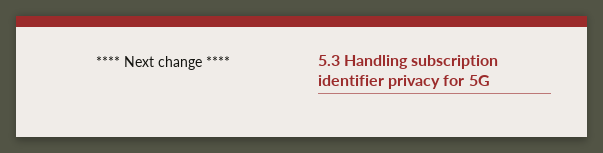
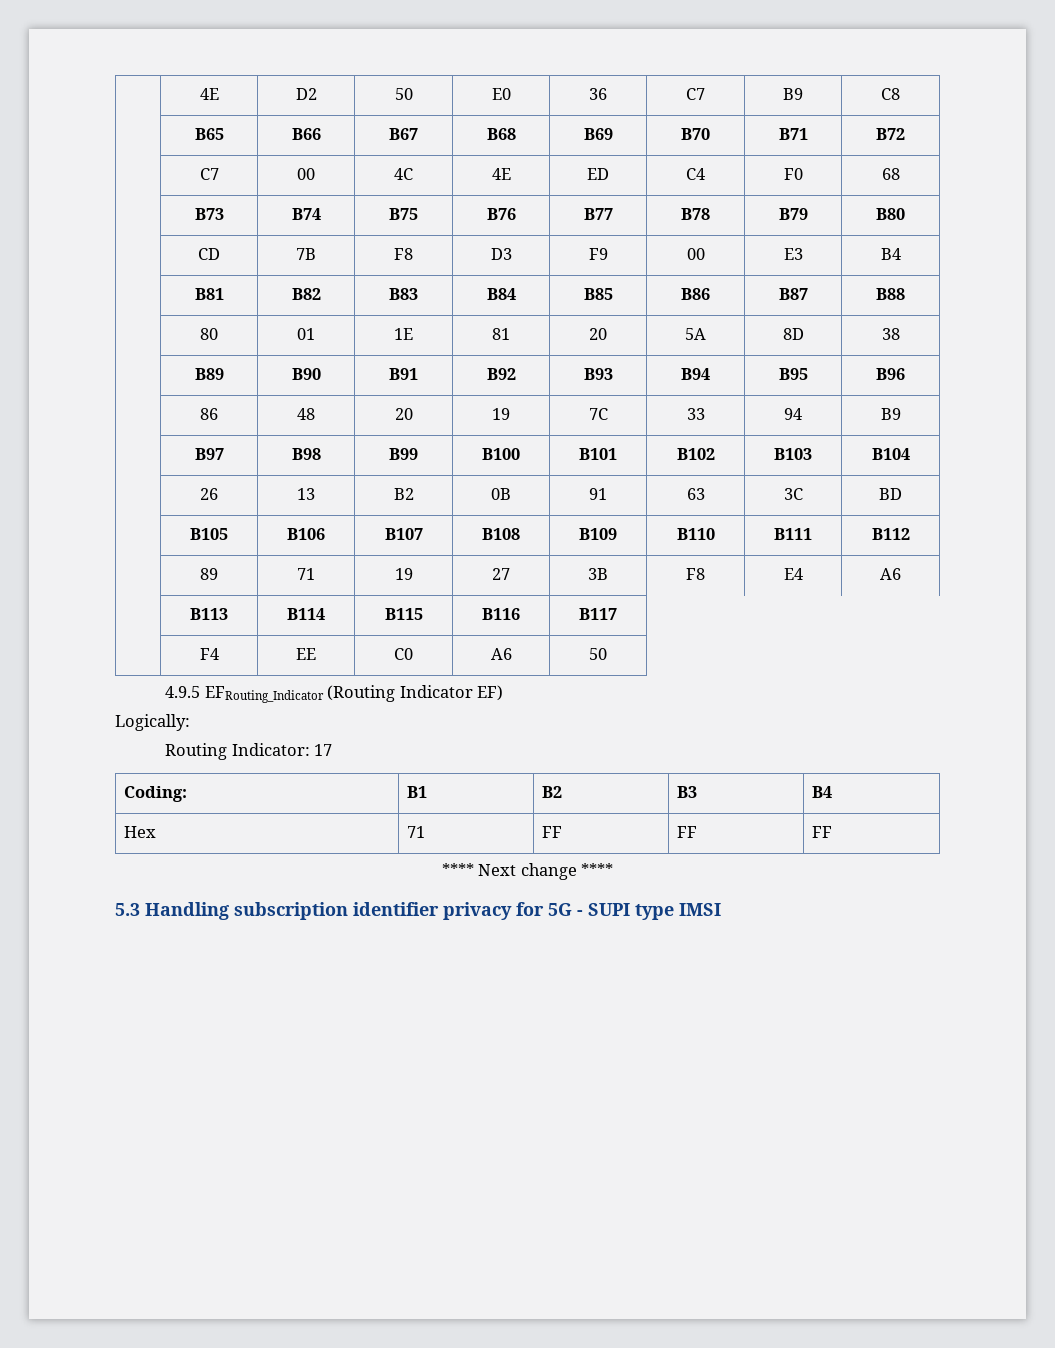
+ | 4E | D2 | 50 | E0 | 36 | C7 | B9 | C8
+ | B65 | B66 | B67 | B68 | B69 | B70 | B71 | B72
+ | C7 | 00 | 4C | 4E | ED | C4 | F0 | 68
+ | B73 | B74 | B75 | B76 | B77 | B78 | B79 | B80
+ | CD | 7B | F8 | D3 | F9 | 00 | E3 | B4
+ | B81 | B82 | B83 | B84 | B85 | B86 | B87 | B88
+ | 80 | 01 | 1E | 81 | 20 | 5A | 8D | 38
+ | B89 | B90 | B91 | B92 | B93 | B94 | B95 | B96
+ | 86 | 48 | 20 | 19 | 7C | 33 | 94 | B9
+ | B97 | B98 | B99 | B100 | B101 | B102 | B103 | B104
+ | 26 | 13 | B2 | 0B | 91 | 63 | 3C | BD
+ | B105 | B106 | B107 | B108 | B109 | B110 | B111 | B112
+ | 89 | 71 | 19 | 27 | 3B | F8 | E4 | A6
+ | B113 | B114 | B115 | B116 | B117
+ | F4 | EE | C0 | A6 | 50
+ 4.9.5 EFRouting_Indicator (Routing Indicator EF)
+ Logically:
+ Routing Indicator: 17
+ Coding: | B1 | B2 | B3 | B4
+ Hex | 71 | FF | FF | FF
- 5.3 Handling subscription identifier privacy for 5G
+ 5.3 Handling subscription identifier privacy for 5G - SUPI type IMSI

